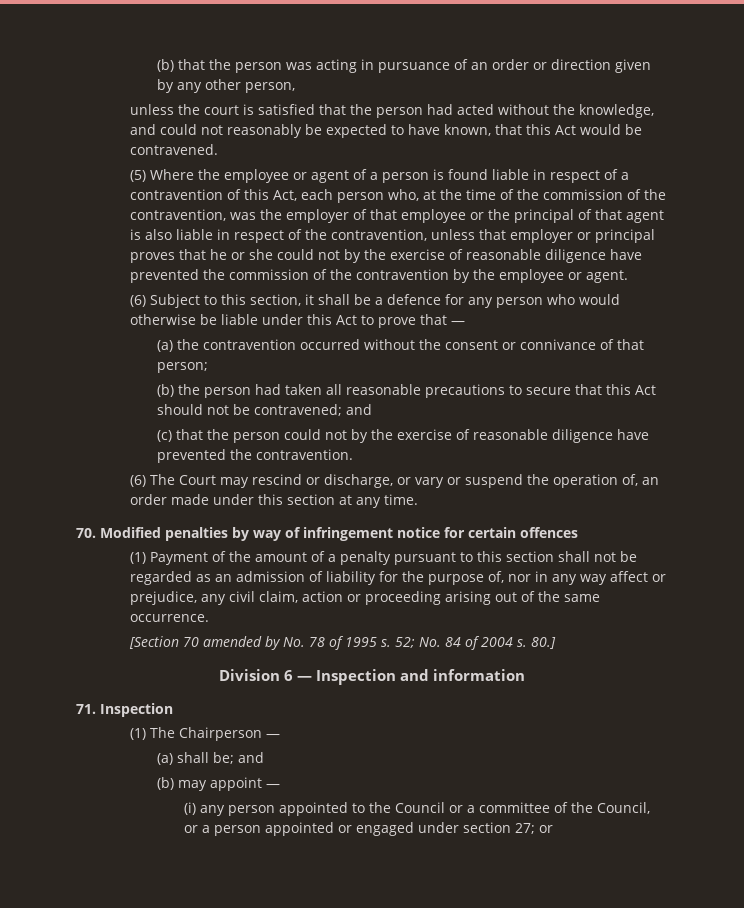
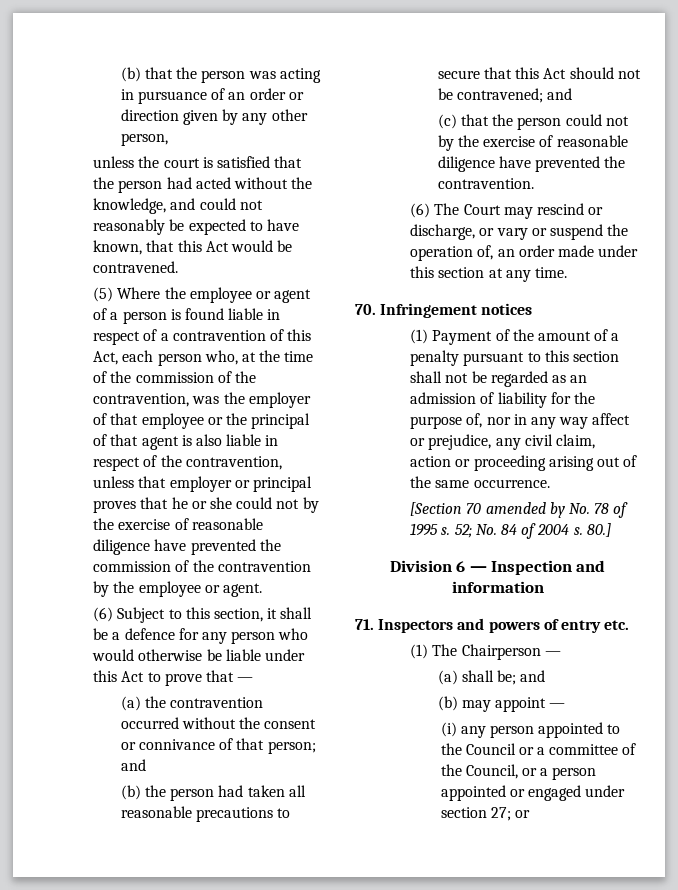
- (a) the contravention occurred without the consent or connivance of that person;
+ (a) the contravention occurred without the consent or connivance of that person; and
- 70. Modified penalties by way of infringement notice for certain offences
+ 70. Infringement notices
- 71. Inspection
+ 71. Inspectors and powers of entry etc.

